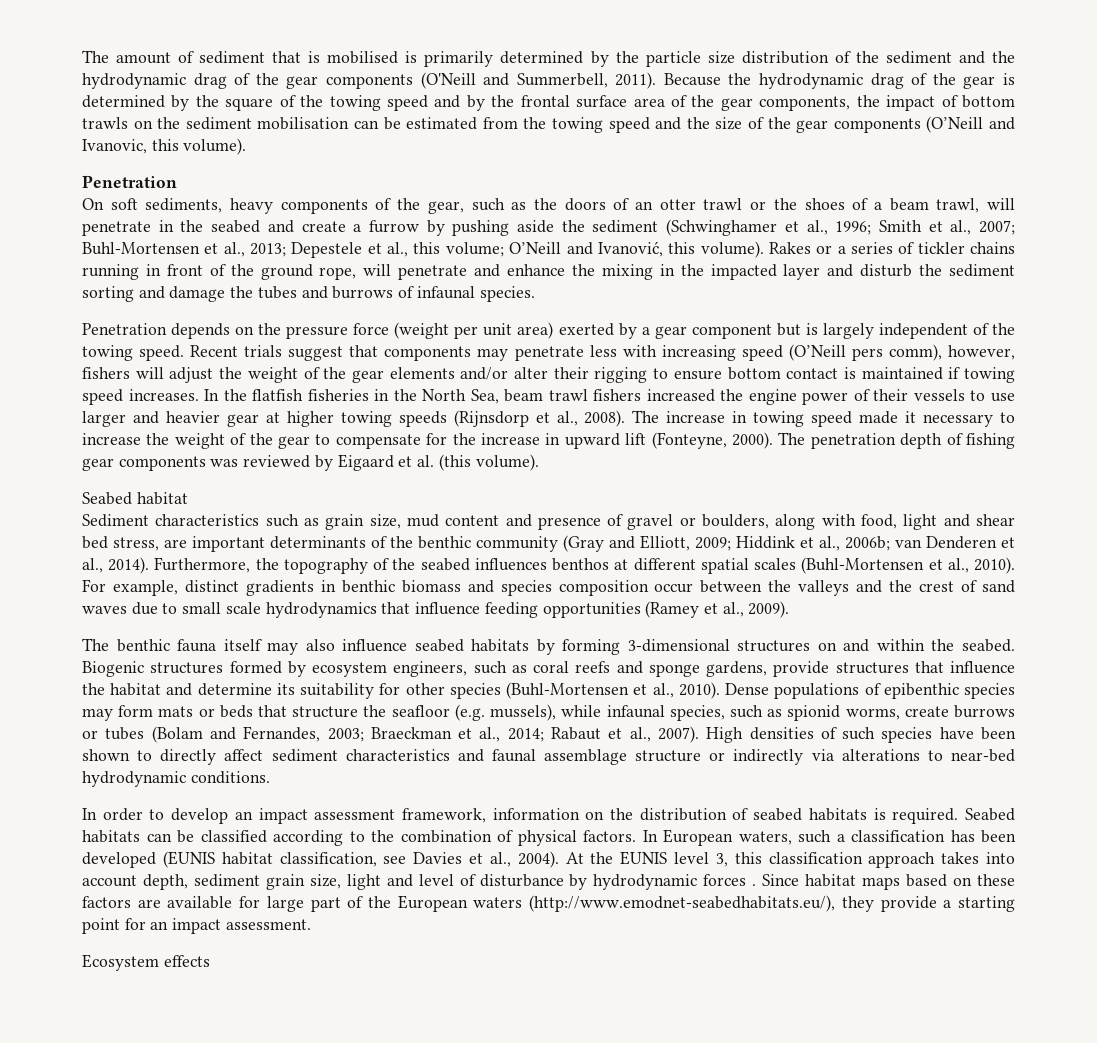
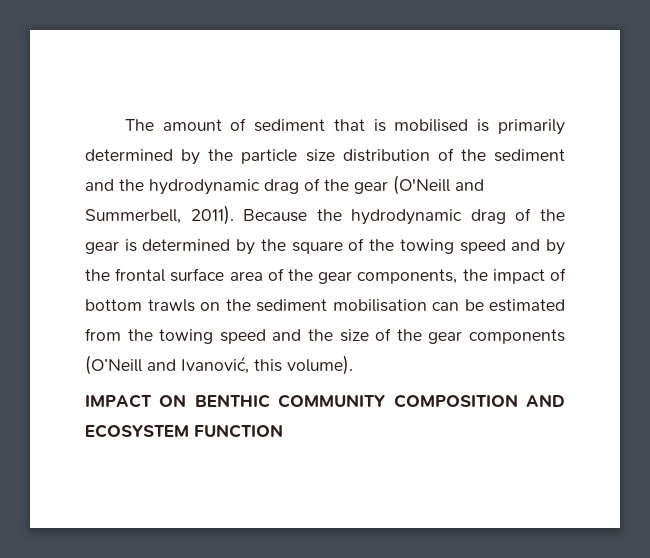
- The amount of sediment that is mobilised is primarily determined by the particle size distribution of the sediment and the hydrodynamic drag of the gear components (O'Neill and Summerbell, 2011).
+ The amount of sediment that is mobilised is primarily determined by the particle size distribution of the sediment and the hydrodynamic drag of the gear (O'Neill and Summerbell, 2011).
- Because the hydrodynamic drag of the gear is determined by the square of the towing speed and by the frontal surface area of the gear components, the impact of bottom trawls on the sediment mobilisation can be estimated from the towing speed and the size of the gear components (O’Neill and Ivanovic, this volume).
- Penetration
- On soft sediments, heavy components of the gear, such as the doors of an otter trawl or the shoes of a beam trawl, will penetrate in the seabed and create a furrow by pushing aside the sediment (Schwinghamer et al., 1996; Smith et al., 2007; Buhl-Mortensen et al., 2013; Depestele et al., this volume; O’Neill and Ivanović, this volume). Rakes or a series of tickler chains running in front of the ground rope, will penetrate and enhance the mixing in the impacted layer and disturb the sediment sorting and damage the tubes and burrows of infaunal species.
- Penetration depends on the pressure force (weight per unit area) exerted by a gear component but is largely independent of the towing speed. Recent trials suggest that components may penetrate less with increasing speed (O’Neill pers comm), however, fishers will adjust the weight of the gear elements and/or alter their rigging to ensure bottom contact is maintained if towing speed increases. In the flatfish fisheries in the North Sea, beam trawl fishers increased the engine power of their vessels to use larger and heavier gear at higher towing speeds (Rijnsdorp et al., 2008). The increase in towing speed made it necessary to increase the weight of the gear to compensate for the increase in upward lift (Fonteyne, 2000). The penetration depth of fishing gear components was reviewed by Eigaard et al. (this volume).
- Seabed habitat
- Sediment characteristics such as grain size, mud content and presence of gravel or boulders, along with food, light and shear bed stress, are important determinants of the benthic community (Gray and Elliott, 2009; Hiddink et al., 2006b; van Denderen et al., 2014). Furthermore, the topography of the seabed influences benthos at different spatial scales (Buhl-Mortensen et al., 2010). For example, distinct gradients in benthic biomass and species composition occur between the valleys and the crest of sand waves due to small scale hydrodynamics that influence feeding opportunities (Ramey et al., 2009).
- The benthic fauna itself may also influence seabed habitats by forming 3-dimensional structures on and within the seabed. Biogenic structures formed by ecosystem engineers, such as coral reefs and sponge gardens, provide structures that influence the habitat and determine its suitability for other species (Buhl-Mortensen et al., 2010). Dense populations of epibenthic species may form mats or beds that structure the seafloor (e.g. mussels), while infaunal species, such as spionid worms, create burrows or tubes (Bolam and Fernandes, 2003; Braeckman et al., 2014; Rabaut et al., 2007). High densities of such species have been shown to directly affect sediment characteristics and faunal assemblage structure or indirectly via alterations to near-bed hydrodynamic conditions.
- In order to develop an impact assessment framework, information on the distribution of seabed habitats is required. Seabed habitats can be classified according to the combination of physical factors. In European waters, such a classification has been developed (EUNIS habitat classification, see Davies et al., 2004). At the EUNIS level 3, this classification approach takes into account depth, sediment grain size, light and level of disturbance by hydrodynamic forces . Since habitat maps based on these factors are available for large part of the European waters (http://www.emodnet-seabedhabitats.eu/), they provide a starting point for an impact assessment.
- Ecosystem effects
+ Because the hydrodynamic drag of the gear is determined by the square of the towing speed and by the frontal surface area of the gear components, the impact of bottom trawls on the sediment mobilisation can be estimated from the towing speed and the size of the gear components (O’Neill and Ivanović, this volume).
+ IMPACT ON BENTHIC COMMUNITY COMPOSITION AND ECOSYSTEM FUNCTION

